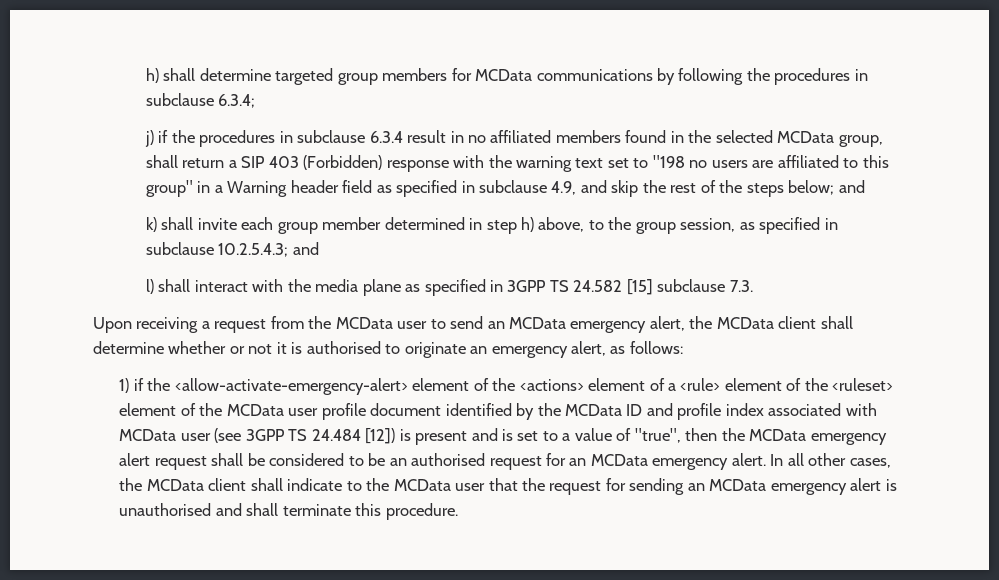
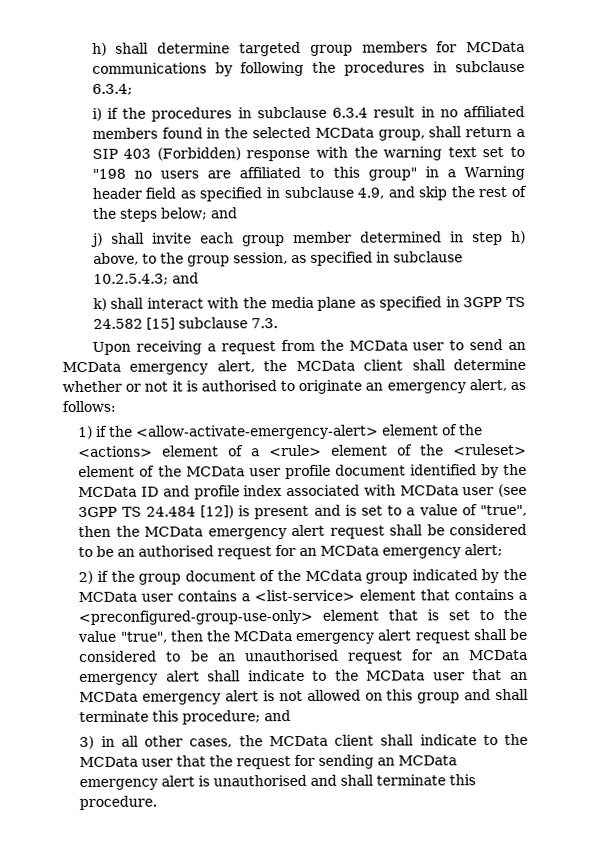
- j) if the procedures in subclause 6.3.4 result in no affiliated members found in the selected MCData group, shall return a SIP 403 (Forbidden) response with the warning text set to "198 no users are affiliated to this group" in a Warning header field as specified in subclause 4.9, and skip the rest of the steps below; and
+ i) if the procedures in subclause 6.3.4 result in no affiliated members found in the selected MCData group, shall return a SIP 403 (Forbidden) response with the warning text set to "198 no users are affiliated to this group" in a Warning header field as specified in subclause 4.9, and skip the rest of the steps below; and
- k) shall invite each group member determined in step h) above, to the group session, as specified in subclause 10.2.5.4.3; and
+ j) shall invite each group member determined in step h) above, to the group session, as specified in subclause 10.2.5.4.3; and
- l) shall interact with the media plane as specified in 3GPP TS 24.582 [15] subclause 7.3.
+ k) shall interact with the media plane as specified in 3GPP TS 24.582 [15] subclause 7.3.
- 1) if the <allow-activate-emergency-alert> element of the <actions> element of a <rule> element of the <ruleset> element of the MCData user profile document identified by the MCData ID and profile index associated with MCData user (see 3GPP TS 24.484 [12]) is present and is set to a value of "true", then the MCData emergency alert request shall be considered to be an authorised request for an MCData emergency alert. In all other cases, the MCData client shall indicate to the MCData user that the request for sending an MCData emergency alert is unauthorised and shall terminate this procedure.
+ 1) if the <allow-activate-emergency-alert> element of the <actions> element of a <rule> element of the <ruleset> element of the MCData user profile document identified by the MCData ID and profile index associated with MCData user (see 3GPP TS 24.484 [12]) is present and is set to a value of "true", then the MCData emergency alert request shall be considered to be an authorised request for an MCData emergency alert;
+ 2) if the group document of the MCdata group indicated by the MCData user contains a <list-service> element that contains a <preconfigured-group-use-only> element that is set to the value "true", then the MCData emergency alert request shall be considered to be an unauthorised request for an MCData emergency alert shall indicate to the MCData user that an MCData emergency alert is not allowed on this group and shall terminate this procedure; and
+ 3) in all other cases, the MCData client shall indicate to the MCData user that the request for sending an MCData emergency alert is unauthorised and shall terminate this procedure.

